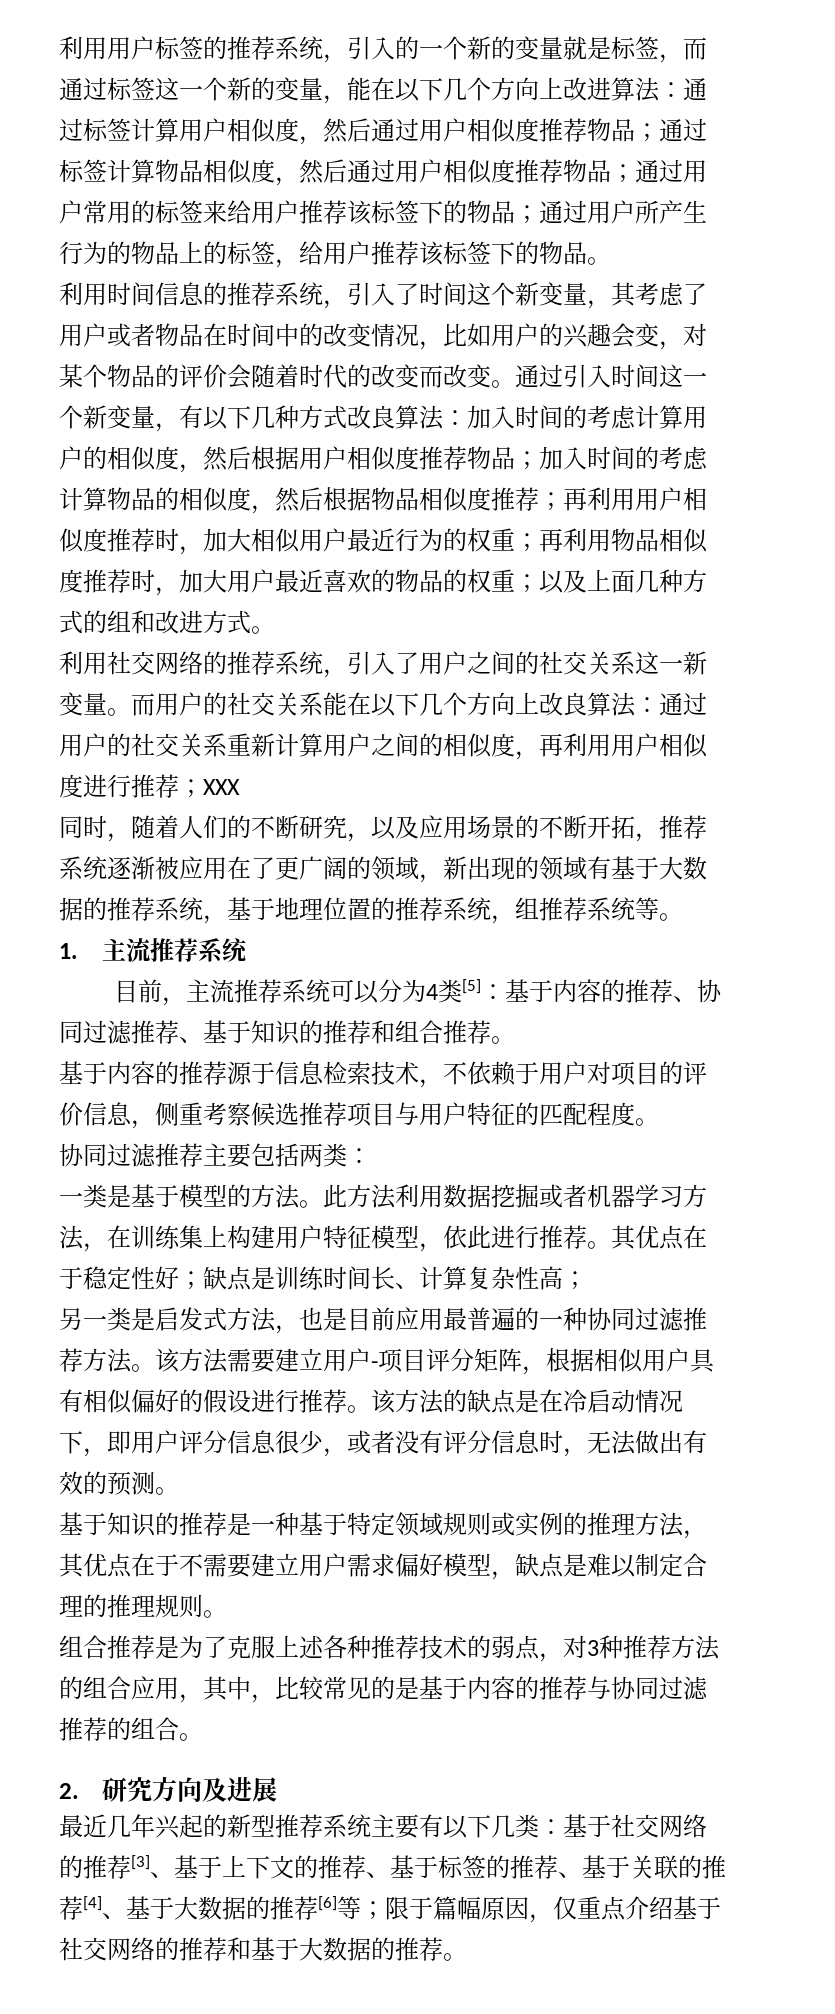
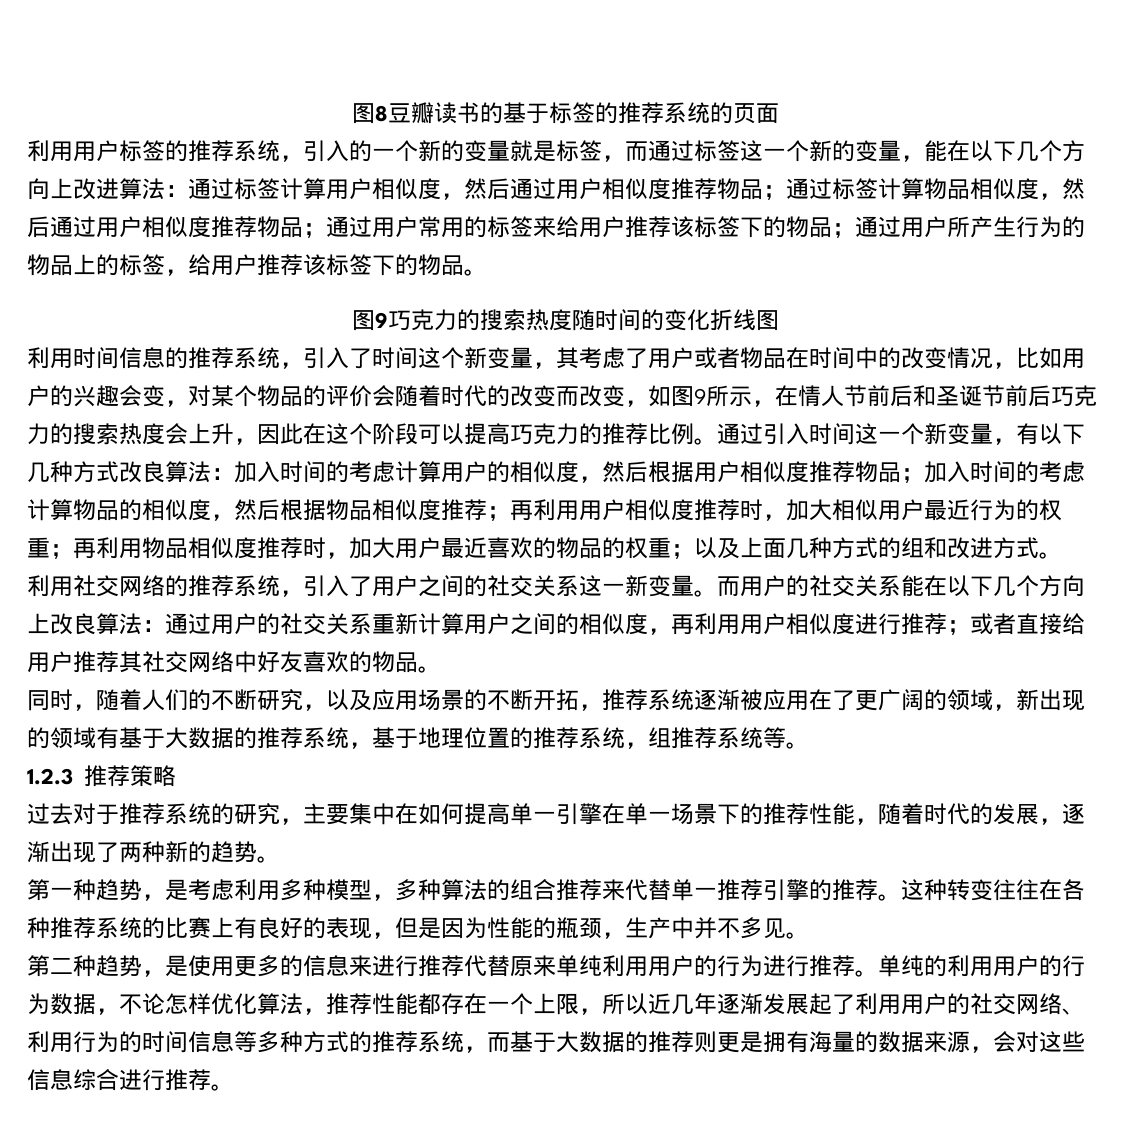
+ 图8豆瓣读书的基于标签的推荐系统的页面
+ 图9巧克力的搜索热度随时间的变化折线图
- 利用时间信息的推荐系统，引入了时间这个新变量，其考虑了用户或者物品在时间中的改变情况，比如用户的兴趣会变，对某个物品的评价会随着时代的改变而改变。
+ 利用时间信息的推荐系统，引入了时间这个新变量，其考虑了用户或者物品在时间中的改变情况，比如用户的兴趣会变，对某个物品的评价会随着时代的改变而改变，如图9所示，在情人节前后和圣诞节前后巧克力的搜索热度会上升，因此在这个阶段可以提高巧克力的推荐比例。
- 而用户的社交关系能在以下几个方向上改良算法：通过用户的社交关系重新计算用户之间的相似度，再利用用户相似度进行推荐；XXX
+ 而用户的社交关系能在以下几个方向上改良算法：通过用户的社交关系重新计算用户之间的相似度，再利用用户相似度进行推荐；或者直接给用户推荐其社交网络中好友喜欢的物品。
- 1.主流推荐系统
- 目前，主流推荐系统可以分为4类[5]：基于内容的推荐、协同过滤推荐、基于知识的推荐和组合推荐。
- 基于内容的推荐源于信息检索技术，不依赖于用户对项目的评价信息，侧重考察候选推荐项目与用户特征的匹配程度。
- 协同过滤推荐主要包括两类：
- 一类是基于模型的方法。此方法利用数据挖掘或者机器学习方法，在训练集上构建用户特征模型，依此进行推荐。其优点在于稳定性好；缺点是训练时间长、计算复杂性高；
- 另一类是启发式方法，也是目前应用最普遍的一种协同过滤推荐方法。该方法需要建立用户-项目评分矩阵，根据相似用户具有相似偏好的假设进行推荐。该方法的缺点是在冷启动情况下，即用户评分信息很少，或者没有评分信息时，无法做出有效的预测。
- 基于知识的推荐是一种基于特定领域规则或实例的推理方法，其优点在于不需要建立用户需求偏好模型，缺点是难以制定合理的推理规则。
- 组合推荐是为了克服上述各种推荐技术的弱点，对3种推荐方法的组合应用，其中，比较常见的是基于内容的推荐与协同过滤推荐的组合。
- 2.研究方向及进展
- 最近几年兴起的新型推荐系统主要有以下几类：基于社交网络的推荐[3]、基于上下文的推荐、基于标签的推荐、基于关联的推荐[4]、基于大数据的推荐[6]等；限于篇幅原因，仅重点介绍基于社交网络的推荐和基于大数据的推荐。
+ 1.2.3推荐策略
+ 过去对于推荐系统的研究，主要集中在如何提高单一引擎在单一场景下的推荐性能，随着时代的发展，逐渐出现了两种新的趋势。
+ 第一种趋势，是考虑利用多种模型，多种算法的组合推荐来代替单一推荐引擎的推荐。这种转变往往在各种推荐系统的比赛上有良好的表现，但是因为性能的瓶颈，生产中并不多见。
+ 第二种趋势，是使用更多的信息来进行推荐代替原来单纯利用用户的行为进行推荐。单纯的利用用户的行为数据，不论怎样优化算法，推荐性能都存在一个上限，所以近几年逐渐发展起了利用用户的社交网络、利用行为的时间信息等多种方式的推荐系统，而基于大数据的推荐则更是拥有海量的数据来源，会对这些信息综合进行推荐。

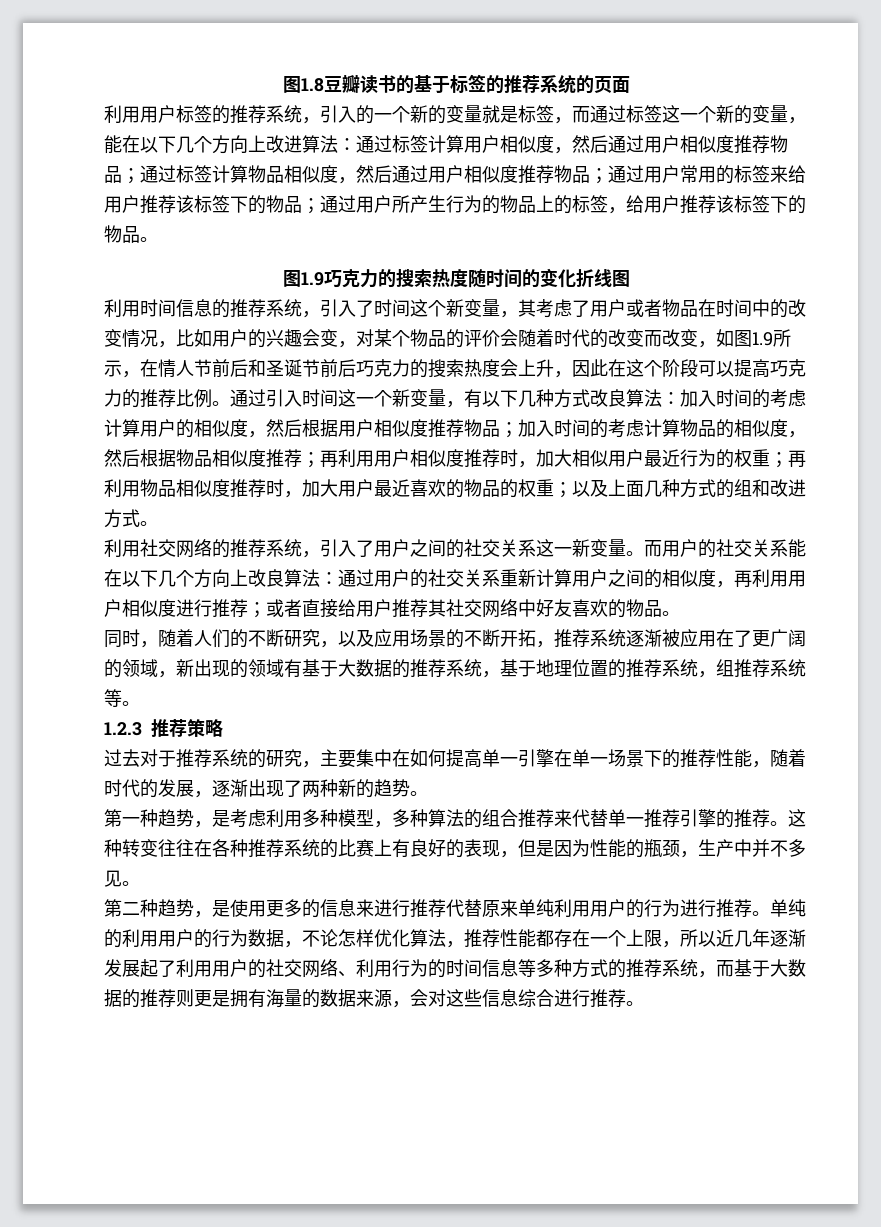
- 图8豆瓣读书的基于标签的推荐系统的页面
+ 图1.8豆瓣读书的基于标签的推荐系统的页面
- 图9巧克力的搜索热度随时间的变化折线图
+ 图1.9巧克力的搜索热度随时间的变化折线图
- 利用时间信息的推荐系统，引入了时间这个新变量，其考虑了用户或者物品在时间中的改变情况，比如用户的兴趣会变，对某个物品的评价会随着时代的改变而改变，如图9所示，在情人节前后和圣诞节前后巧克力的搜索热度会上升，因此在这个阶段可以提高巧克力的推荐比例。
+ 利用时间信息的推荐系统，引入了时间这个新变量，其考虑了用户或者物品在时间中的改变情况，比如用户的兴趣会变，对某个物品的评价会随着时代的改变而改变，如图1.9所示，在情人节前后和圣诞节前后巧克力的搜索热度会上升，因此在这个阶段可以提高巧克力的推荐比例。

